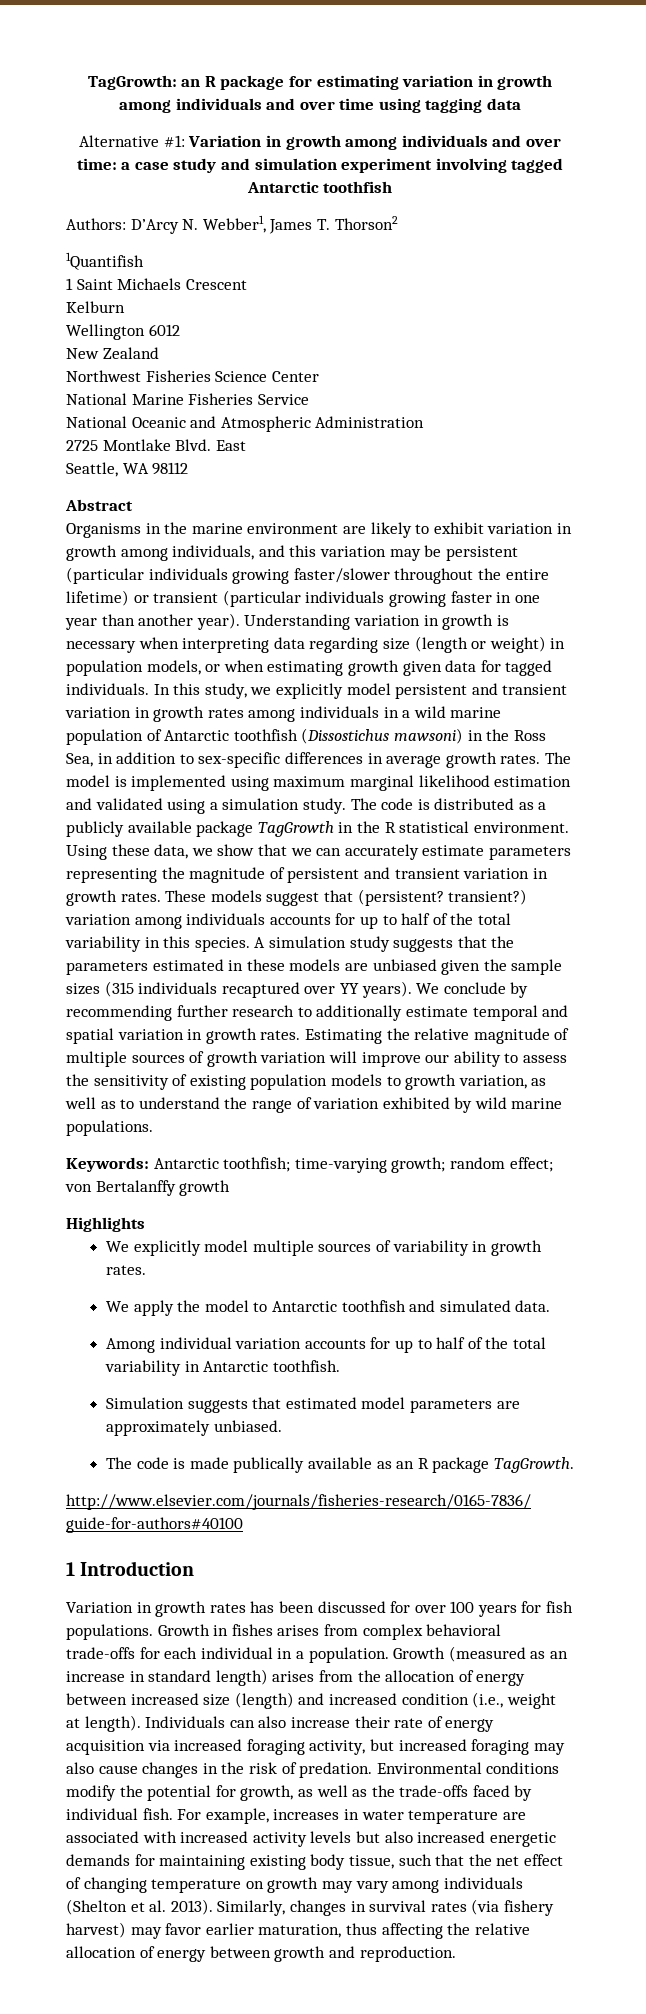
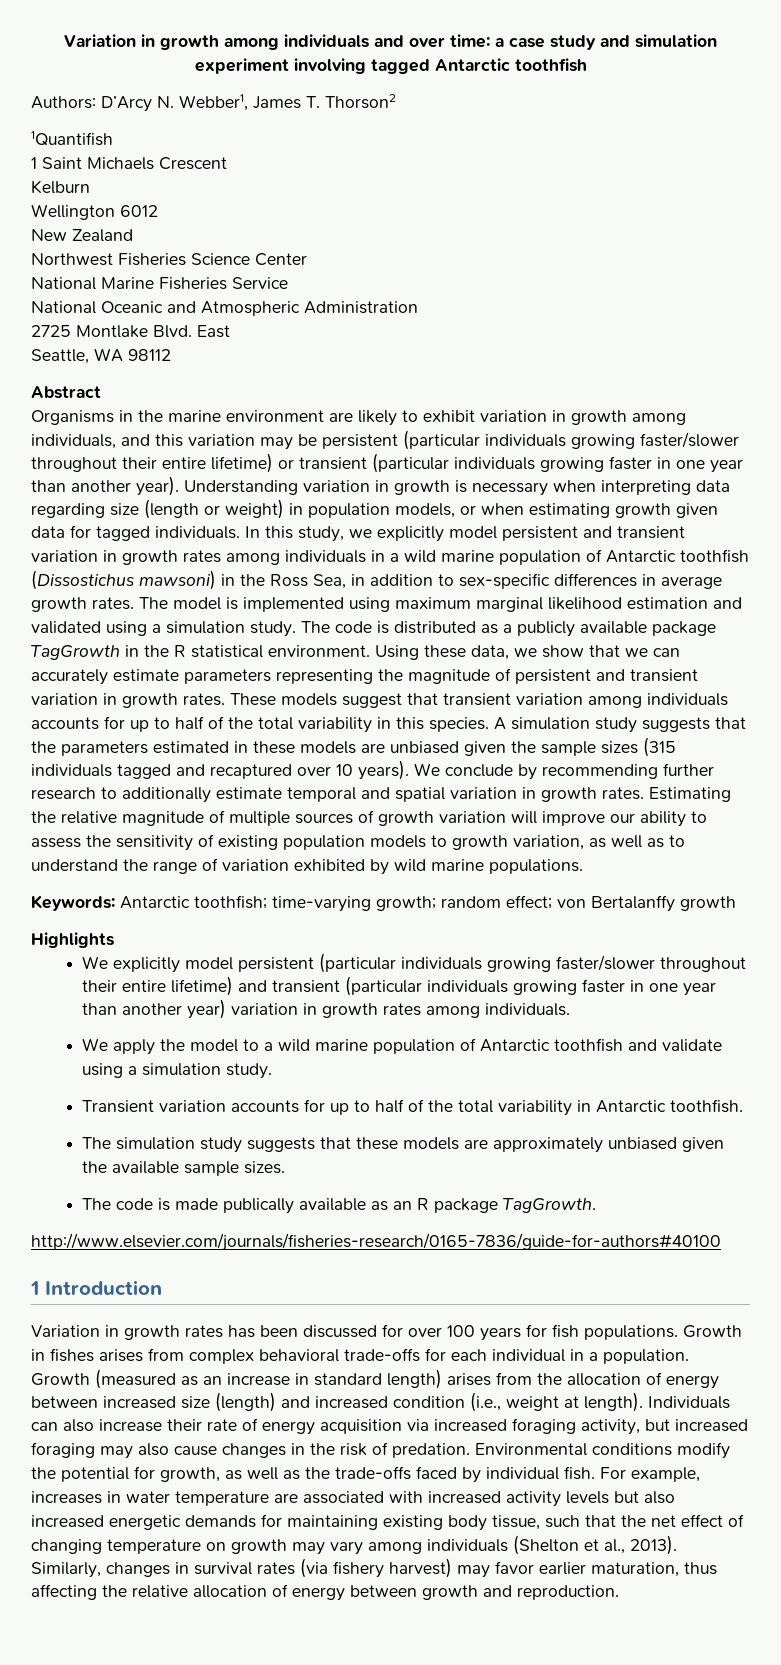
- TagGrowth: an R package for estimating variation in growth among individuals and over time using tagging data
- Alternative #1: Variation in growth among individuals and over time: a case study and simulation experiment involving tagged Antarctic toothfish
+ Variation in growth among individuals and over time: a case study and simulation experiment involving tagged Antarctic toothfish
- Organisms in the marine environment are likely to exhibit variation in growth among individuals, and this variation may be persistent (particular individuals growing faster/slower throughout the entire lifetime) or transient (particular individuals growing faster in one year than another year).
+ Organisms in the marine environment are likely to exhibit variation in growth among individuals, and this variation may be persistent (particular individuals growing faster/slower throughout their entire lifetime) or transient (particular individuals growing faster in one year than another year).
- These models suggest that (persistent? transient?) variation among individuals accounts for up to half of the total variability in this species.
+ These models suggest that transient variation among individuals accounts for up to half of the total variability in this species.
- A simulation study suggests that the parameters estimated in these models are unbiased given the sample sizes (315 individuals recaptured over YY years).
+ A simulation study suggests that the parameters estimated in these models are unbiased given the sample sizes (315 individuals tagged and recaptured over 10 years).
- We explicitly model multiple sources of variability in growth rates.
+ We explicitly model persistent (particular individuals growing faster/slower throughout their entire lifetime) and transient (particular individuals growing faster in one year than another year) variation in growth rates among individuals.
- We apply the model to Antarctic toothfish and simulated data.
- Among individual variation accounts for up to half of the total variability in Antarctic toothfish.
+ We apply the model to a wild marine population of Antarctic toothfish and validate using a simulation study.
+ Transient variation accounts for up to half of the total variability in Antarctic toothfish.
- Simulation suggests that estimated model parameters are approximately unbiased.
+ The simulation study suggests that these models are approximately unbiased given the available sample sizes.
- For example, increases in water temperature are associated with increased activity levels but also increased energetic demands for maintaining existing body tissue, such that the net effect of changing temperature on growth may vary among individuals (Shelton et al. 2013).
+ For example, increases in water temperature are associated with increased activity levels but also increased energetic demands for maintaining existing body tissue, such that the net effect of changing temperature on growth may vary among individuals (Shelton et al., 2013).

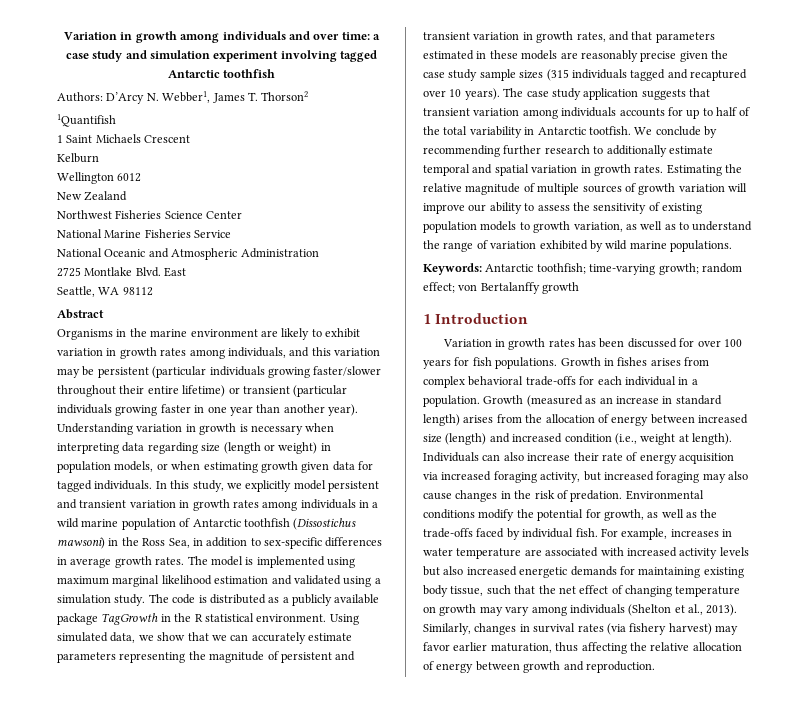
- Organisms in the marine environment are likely to exhibit variation in growth among individuals, and this variation may be persistent (particular individuals growing faster/slower throughout their entire lifetime) or transient (particular individuals growing faster in one year than another year).
+ Organisms in the marine environment are likely to exhibit variation in growth rates among individuals, and this variation may be persistent (particular individuals growing faster/slower throughout their entire lifetime) or transient (particular individuals growing faster in one year than another year).
- Using these data, we show that we can accurately estimate parameters representing the magnitude of persistent and transient variation in growth rates. These models suggest that transient variation among individuals accounts for up to half of the total variability in this species. A simulation study suggests that the parameters estimated in these models are unbiased given the sample sizes (315 individuals tagged and recaptured over 10 years).
+ Using simulated data, we show that we can accurately estimate parameters representing the magnitude of persistent and transient variation in growth rates, and that parameters estimated in these models are reasonably precise given the case study sample sizes (315 individuals tagged and recaptured over 10 years). The case study application suggests that transient variation among individuals accounts for up to half of the total variability in Antarctic tootfish.
- Highlights
- We explicitly model persistent (particular individuals growing faster/slower throughout their entire lifetime) and transient (particular individuals growing faster in one year than another year) variation in growth rates among individuals.
- We apply the model to a wild marine population of Antarctic toothfish and validate using a simulation study.
- Transient variation accounts for up to half of the total variability in Antarctic toothfish.
- The simulation study suggests that these models are approximately unbiased given the available sample sizes.
- The code is made publically available as an R package TagGrowth.
- http://www.elsevier.com/journals/fisheries-research/0165-7836/guide-for-authors#40100

